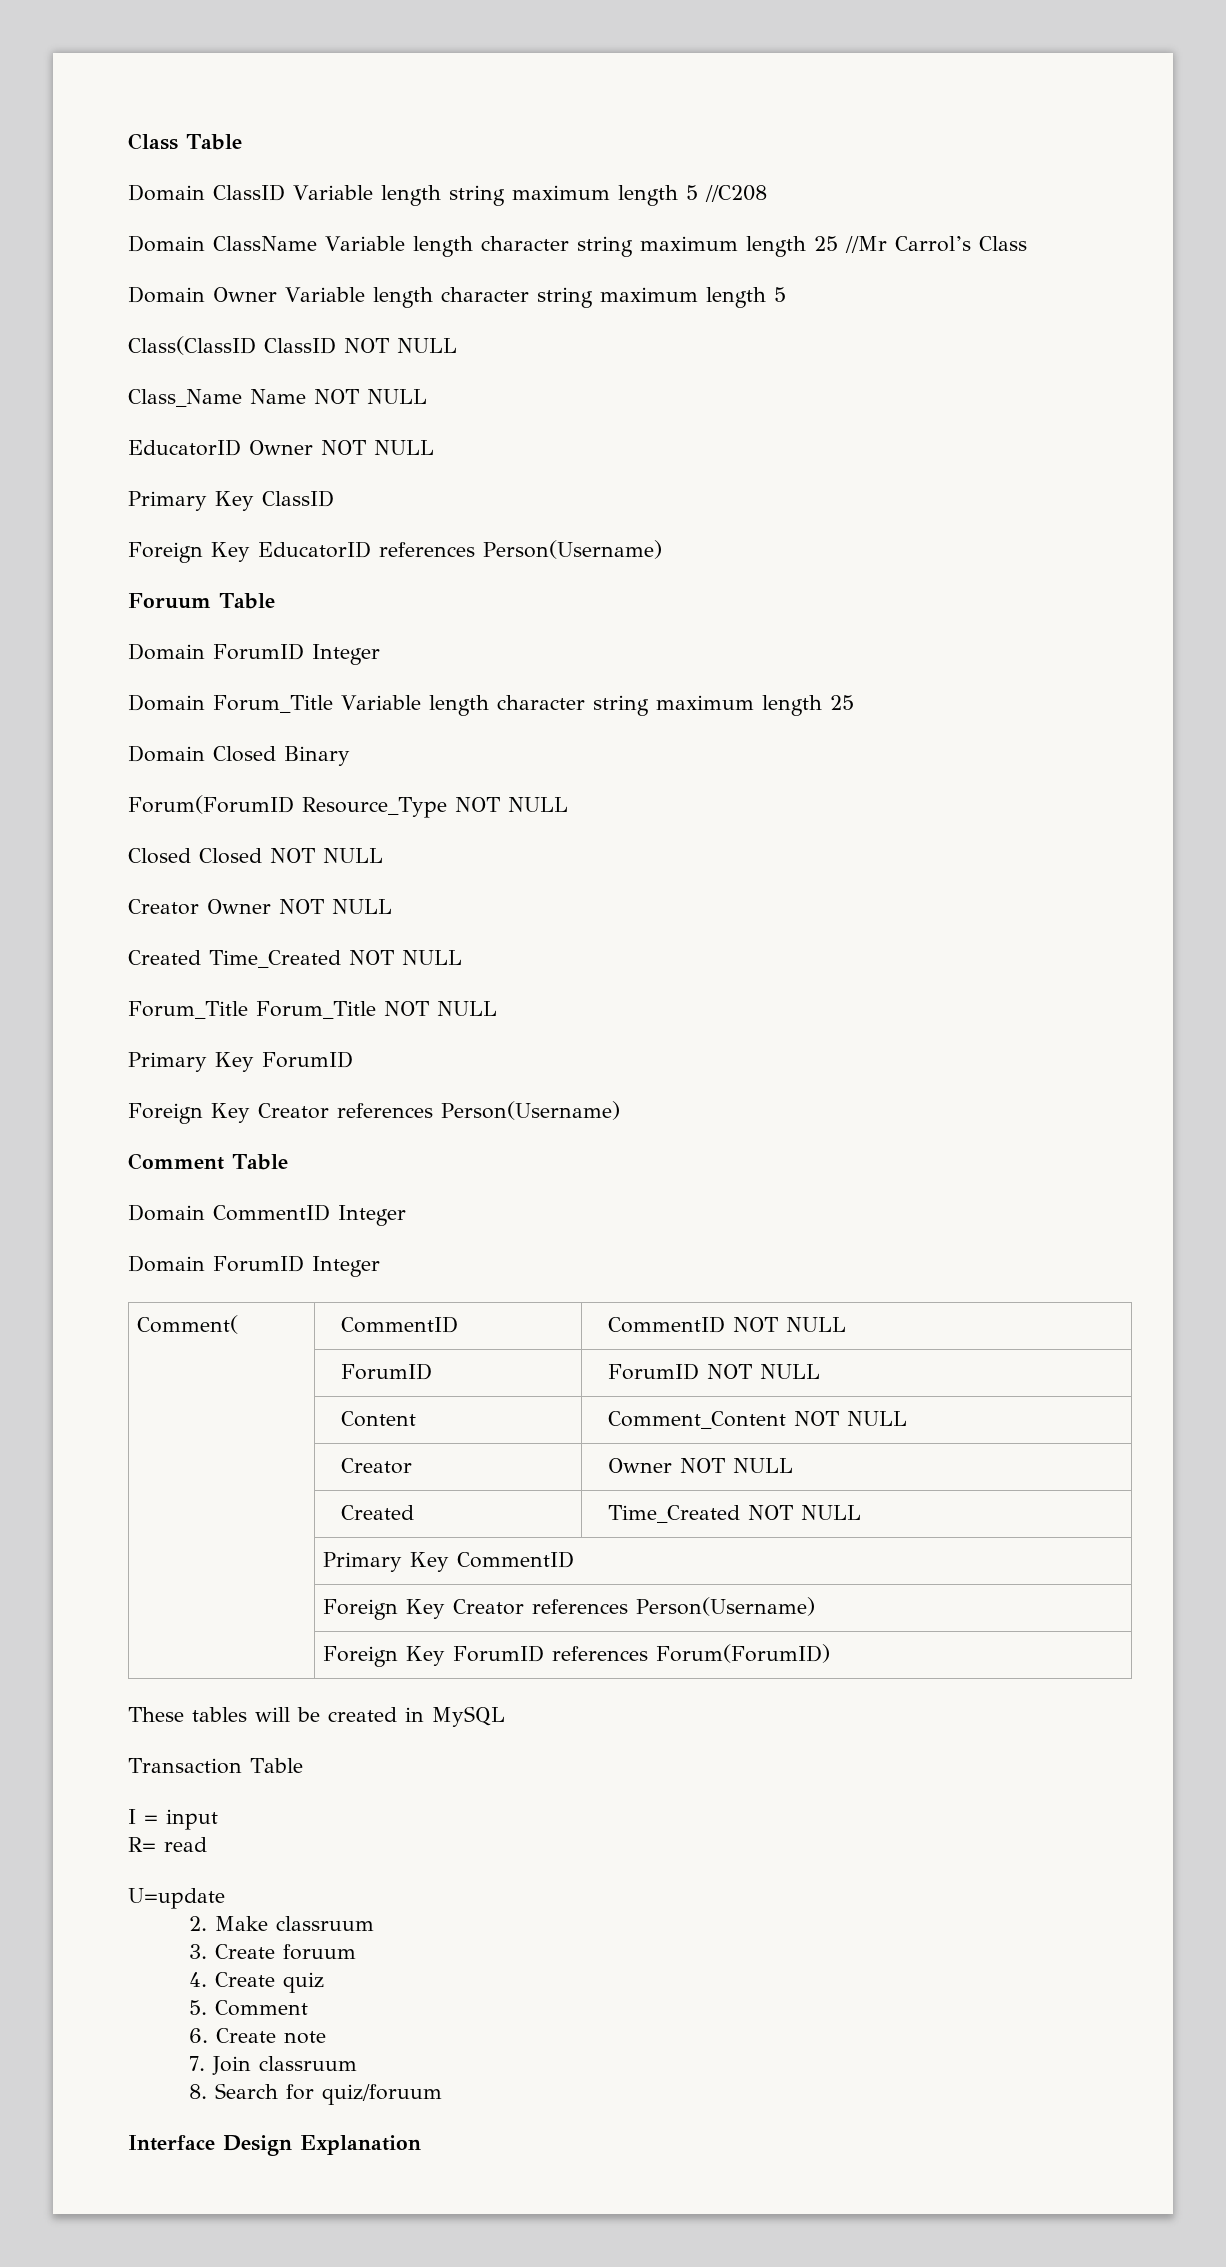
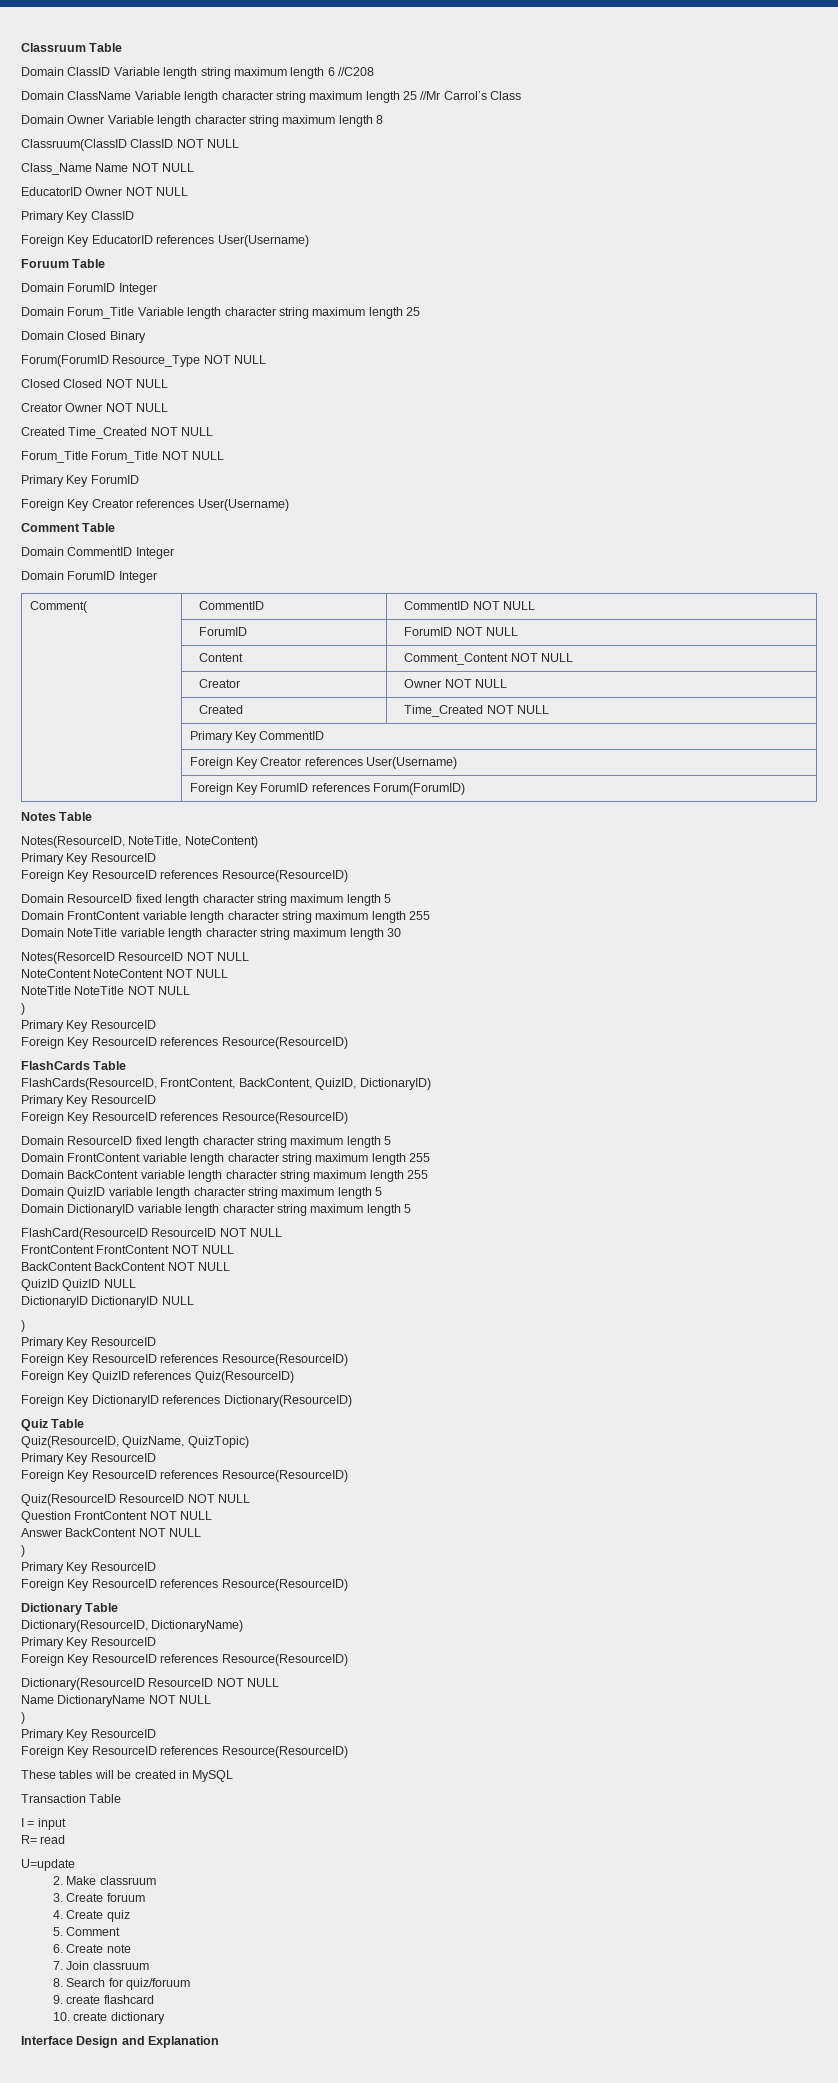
- Class Table
+ Classruum Table
- Domain ClassID Variable length string maximum length 5 //C208
+ Domain ClassID Variable length string maximum length 6 //C208
- Domain Owner Variable length character string maximum length 5
- Class(ClassID ClassID NOT NULL
+ Domain Owner Variable length character string maximum length 8
+ Classruum(ClassID ClassID NOT NULL
- Foreign Key EducatorID references Person(Username)
+ Foreign Key EducatorID references User(Username)
  Primary Key ForumID
- Foreign Key Creator references Person(Username)
+ Foreign Key Creator references User(Username)
- | Foreign Key Creator references Person(Username)
+ | Foreign Key Creator references User(Username)
+ Notes Table
+ Notes(ResourceID, NoteTitle, NoteContent)
+ Primary Key ResourceID
+ Foreign Key ResourceID references Resource(ResourceID)
+ Domain ResourceID fixed length character string maximum length 5
+ Domain FrontContent variable length character string maximum length 255
+ Domain NoteTitle variable length character string maximum length 30
+ Notes(ResorceID ResourceID NOT NULL
+ NoteContent NoteContent NOT NULL
+ NoteTitle NoteTitle NOT NULL
+ )
+ Primary Key ResourceID
+ Foreign Key ResourceID references Resource(ResourceID)
+ FlashCards Table
+ FlashCards(ResourceID, FrontContent, BackContent, QuizID, DictionaryID)
+ Primary Key ResourceID
+ Foreign Key ResourceID references Resource(ResourceID)
+ Domain ResourceID fixed length character string maximum length 5
+ Domain FrontContent variable length character string maximum length 255
+ Domain BackContent variable length character string maximum length 255
+ Domain QuizID variable length character string maximum length 5
+ Domain DictionaryID variable length character string maximum length 5
+ FlashCard(ResourceID ResourceID NOT NULL
+ FrontContent FrontContent NOT NULL
+ BackContent BackContent NOT NULL
+ QuizID QuizID NULL
+ DictionaryID DictionaryID NULL
+ )
+ Primary Key ResourceID
+ Foreign Key ResourceID references Resource(ResourceID)
+ Foreign Key QuizID references Quiz(ResourceID)
+ Foreign Key DictionaryID references Dictionary(ResourceID)
+ Quiz Table
+ Quiz(ResourceID, QuizName, QuizTopic)
+ Primary Key ResourceID
+ Foreign Key ResourceID references Resource(ResourceID)
+ Quiz(ResourceID ResourceID NOT NULL
+ Question FrontContent NOT NULL
+ Answer BackContent NOT NULL
+ )
+ Primary Key ResourceID
+ Foreign Key ResourceID references Resource(ResourceID)
+ Dictionary Table
+ Dictionary(ResourceID, DictionaryName)
+ Primary Key ResourceID
+ Foreign Key ResourceID references Resource(ResourceID)
+ Dictionary(ResourceID ResourceID NOT NULL
+ Name DictionaryName NOT NULL
+ )
+ Primary Key ResourceID
+ Foreign Key ResourceID references Resource(ResourceID)
+ 9. create flashcard
+ 10. create dictionary
- Interface Design Explanation
+ Interface Design and Explanation

